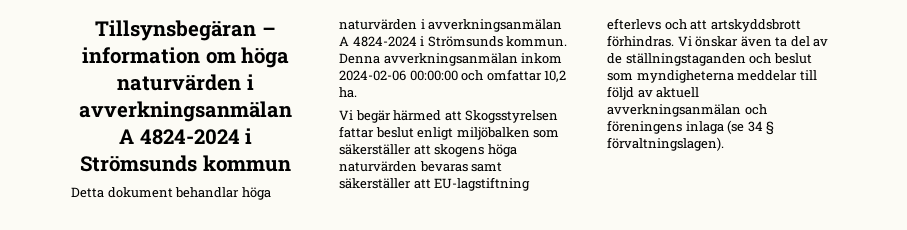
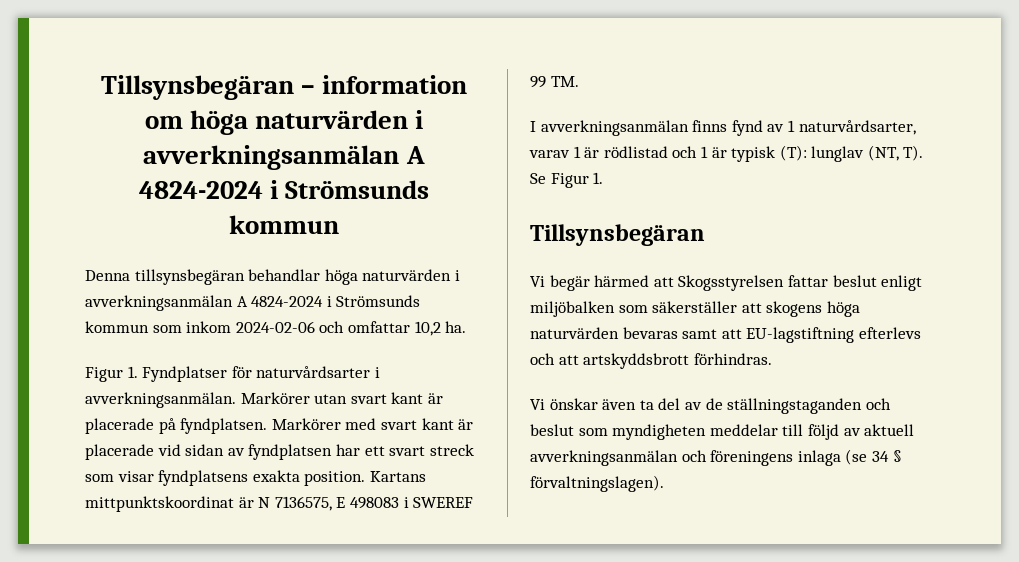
- Detta dokument behandlar höga naturvärden i avverkningsanmälan A 4824-2024 i Strömsunds kommun. Denna avverkningsanmälan inkom 2024-02-06 00:00:00 och omfattar 10,2 ha.
+ Denna tillsynsbegäran behandlar höga naturvärden i avverkningsanmälan A 4824-2024 i Strömsunds kommun som inkom 2024-02-06 och omfattar 10,2 ha.
+ Figur 1. Fyndplatser för naturvårdsarter i avverkningsanmälan. Markörer utan svart kant är placerade på fyndplatsen. Markörer med svart kant är placerade vid sidan av fyndplatsen har ett svart streck som visar fyndplatsens exakta position. Kartans mittpunktskoordinat är N 7136575, E 498083 i SWEREF 99 TM.
+ I avverkningsanmälan finns fynd av 1 naturvårdsarter, varav 1 är rödlistad och 1 är typisk (T): lunglav (NT, T). Se Figur 1.
+ Tillsynsbegäran
- Vi begär härmed att Skogsstyrelsen fattar beslut enligt miljöbalken som säkerställer att skogens höga naturvärden bevaras samt säkerställer att EU-lagstiftning efterlevs och att artskyddsbrott förhindras. Vi önskar även ta del av de ställningstaganden och beslut som myndigheterna meddelar till följd av aktuell avverkningsanmälan och föreningens inlaga (se 34 § förvaltningslagen).
+ Vi begär härmed att Skogsstyrelsen fattar beslut enligt miljöbalken som säkerställer att skogens höga naturvärden bevaras samt att EU-lagstiftning efterlevs och att artskyddsbrott förhindras.
+ Vi önskar även ta del av de ställningstaganden och beslut som myndigheten meddelar till följd av aktuell avverkningsanmälan och föreningens inlaga (se 34 § förvaltningslagen).

